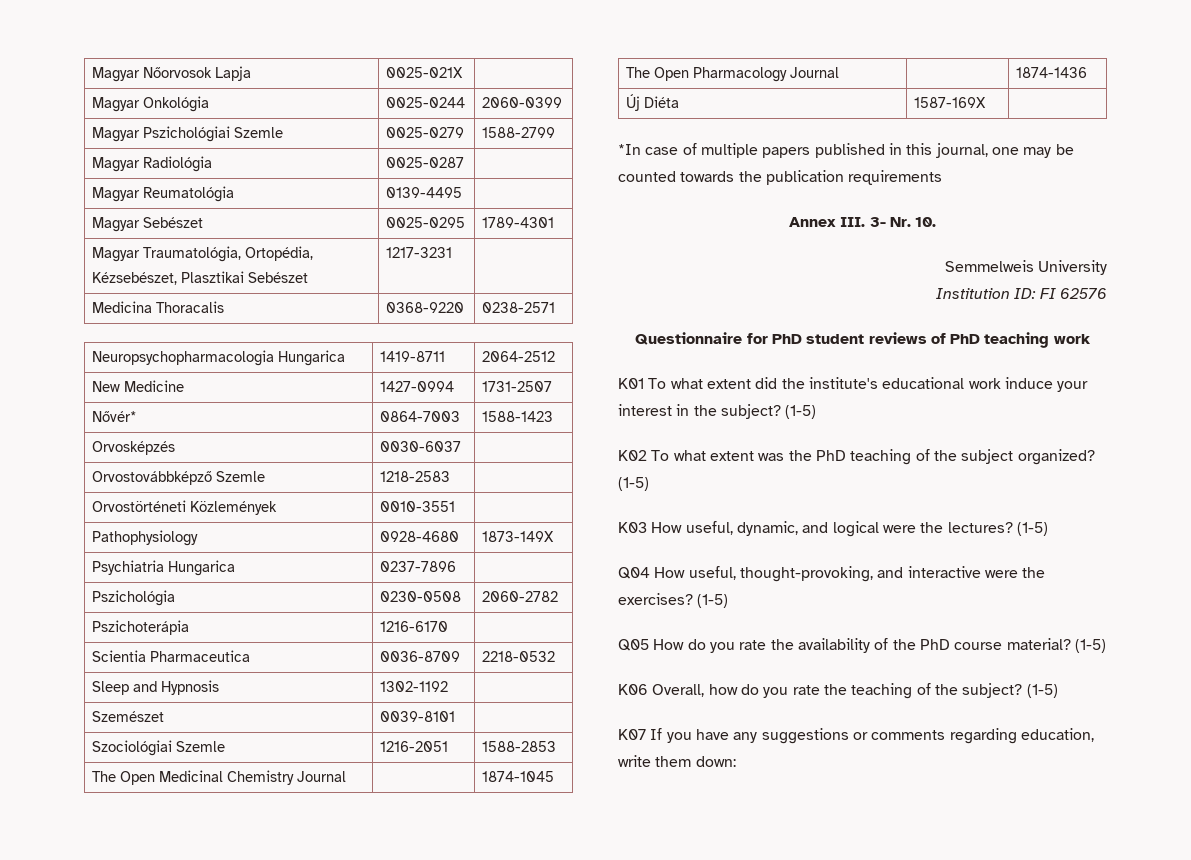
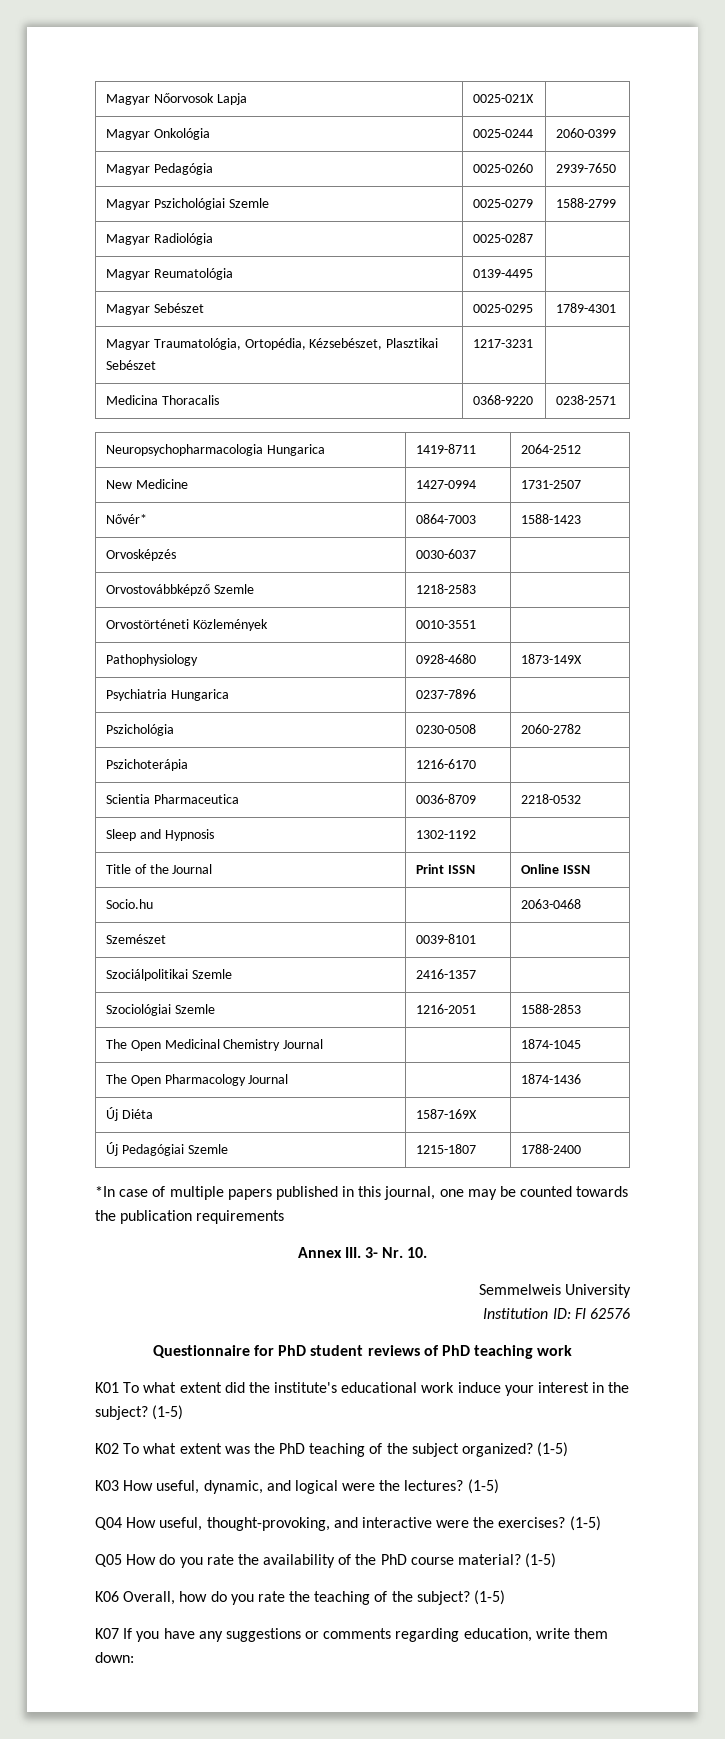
+ Magyar Pedagógia | 0025-0260 | 2939-7650
+ Title of the Journal | Print ISSN | Online ISSN
+ Socio.hu | | 2063-0468
+ Szociálpolitikai Szemle | 2416-1357 |
+ Új Pedagógiai Szemle | 1215-1807 | 1788-2400

